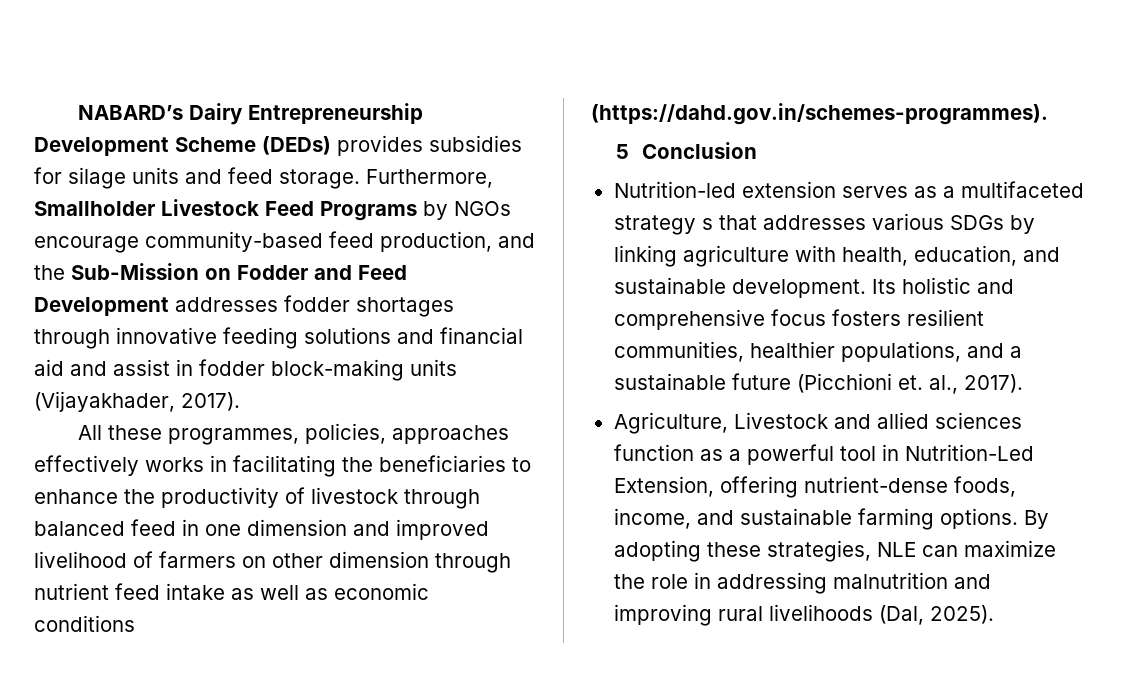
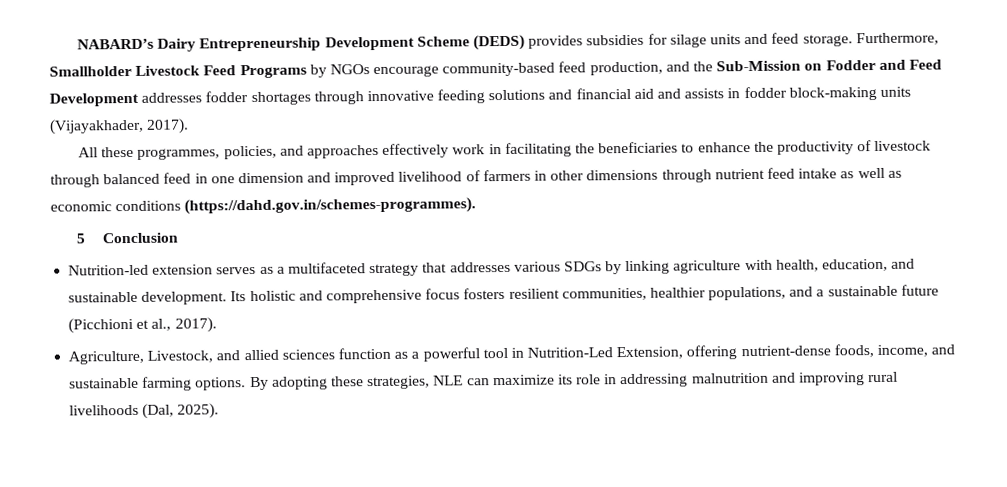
- NABARD’s Dairy Entrepreneurship Development Scheme (DEDs) provides subsidies for silage units and feed storage.
+ NABARD’s Dairy Entrepreneurship Development Scheme (DEDS) provides subsidies for silage units and feed storage.
- Furthermore, Smallholder Livestock Feed Programs by NGOs encourage community-based feed production, and the Sub-Mission on Fodder and Feed Development addresses fodder shortages through innovative feeding solutions and financial aid and assist in fodder block-making units (Vijayakhader, 2017).
+ Furthermore, Smallholder Livestock Feed Programs by NGOs encourage community-based feed production, and the Sub-Mission on Fodder and Feed Development addresses fodder shortages through innovative feeding solutions and financial aid and assists in fodder block-making units (Vijayakhader, 2017).
- All these programmes, policies, approaches effectively works in facilitating the beneficiaries to enhance the productivity of livestock through balanced feed in one dimension and improved livelihood of farmers on other dimension through nutrient feed intake as well as economic conditions (https://dahd.gov.in/schemes-programmes).
+ All these programmes, policies, and approaches effectively work in facilitating the beneficiaries to enhance the productivity of livestock through balanced feed in one dimension and improved livelihood of farmers in other dimensions through nutrient feed intake as well as economic conditions (https://dahd.gov.in/schemes-programmes).
- Nutrition-led extension serves as a multifaceted strategy s that addresses various SDGs by linking agriculture with health, education, and sustainable development.
+ Nutrition-led extension serves as a multifaceted strategy that addresses various SDGs by linking agriculture with health, education, and sustainable development.
- Its holistic and comprehensive focus fosters resilient communities, healthier populations, and a sustainable future (Picchioni et. al., 2017).
+ Its holistic and comprehensive focus fosters resilient communities, healthier populations, and a sustainable future (Picchioni et al., 2017).
- Agriculture, Livestock and allied sciences function as a powerful tool in Nutrition-Led Extension, offering nutrient-dense foods, income, and sustainable farming options.
+ Agriculture, Livestock, and allied sciences function as a powerful tool in Nutrition-Led Extension, offering nutrient-dense foods, income, and sustainable farming options.
- By adopting these strategies, NLE can maximize the role in addressing malnutrition and improving rural livelihoods (Dal, 2025).
+ By adopting these strategies, NLE can maximize its role in addressing malnutrition and improving rural livelihoods (Dal, 2025).

